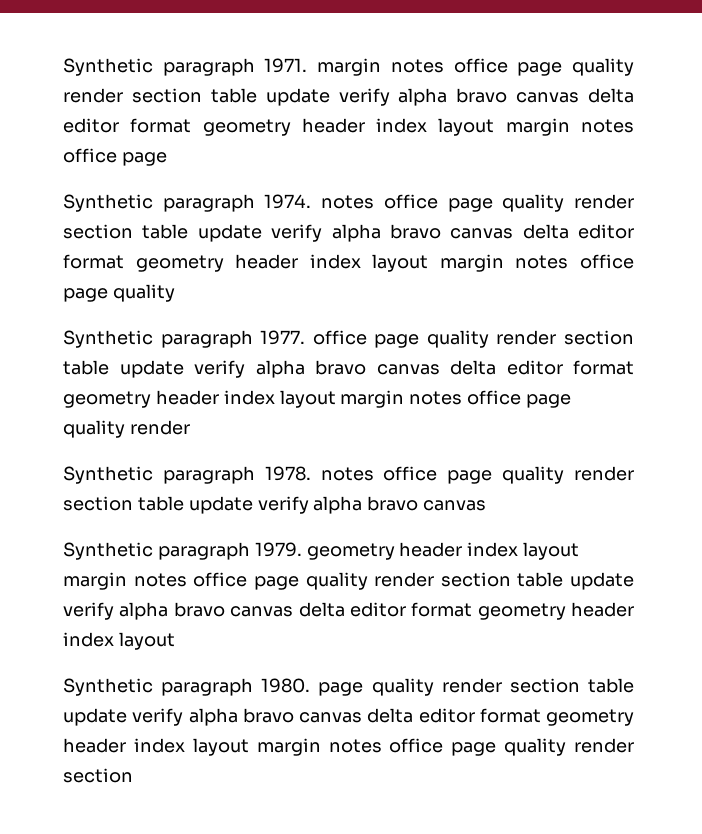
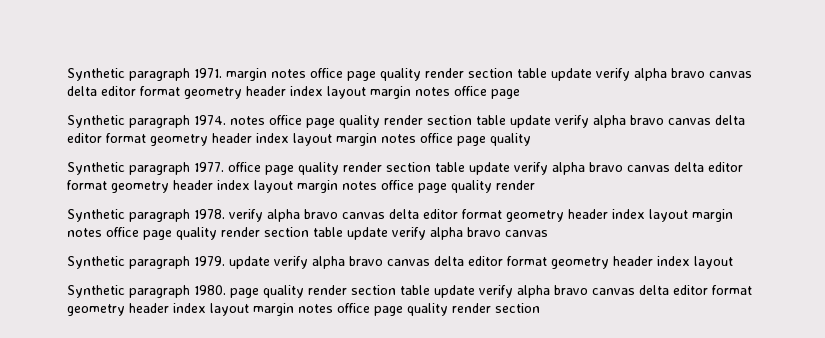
- Synthetic paragraph 1978. notes office page quality render section table update verify alpha bravo canvas
+ Synthetic paragraph 1978. verify alpha bravo canvas delta editor format geometry header index layout margin notes office page quality render section table update verify alpha bravo canvas
- Synthetic paragraph 1979. geometry header index layout margin notes office page quality render section table update verify alpha bravo canvas delta editor format geometry header index layout
+ Synthetic paragraph 1979. update verify alpha bravo canvas delta editor format geometry header index layout

